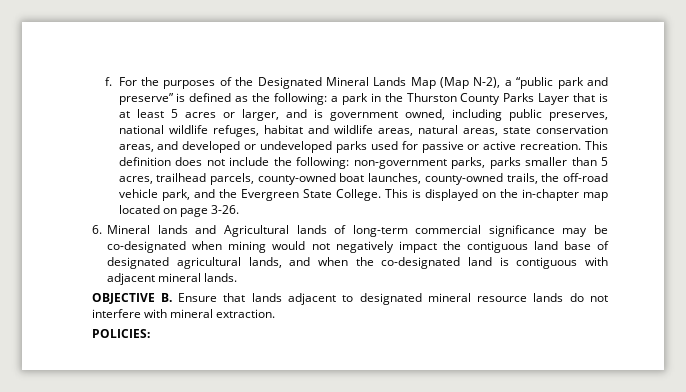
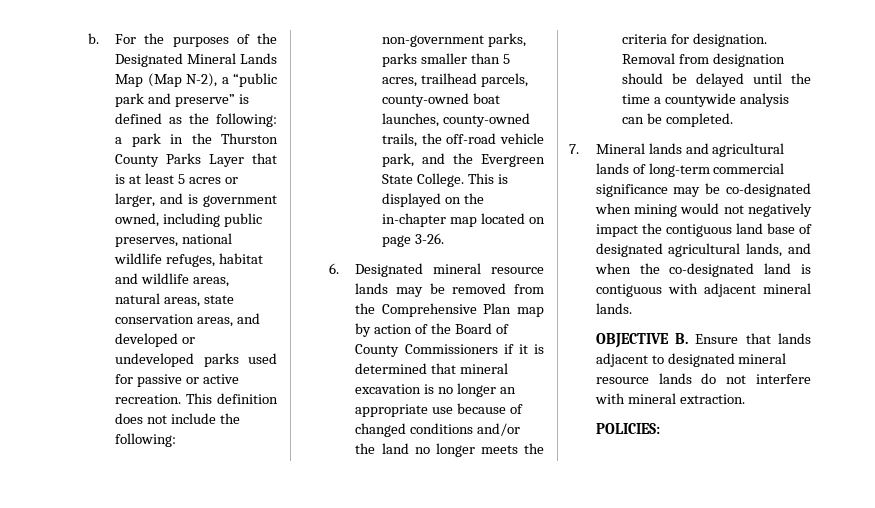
- f.
+ b.
- 6. Mineral lands and Agricultural lands of long-term commercial significance may be co-designated when mining would not negatively impact the contiguous land base of designated agricultural lands, and when the co-designated land is contiguous with adjacent mineral lands.
+ 6. Designated mineral resource lands may be removed from the Comprehensive Plan map by action of the Board of County Commissioners if it is determined that mineral excavation is no longer an appropriate use because of changed conditions and/or the land no longer meets the criteria for designation. Removal from designation should be delayed until the time a countywide analysis can be completed.
+ 7. Mineral lands and agricultural lands of long-term commercial significance may be co-designated when mining would not negatively impact the contiguous land base of designated agricultural lands, and when the co-designated land is contiguous with adjacent mineral lands.

